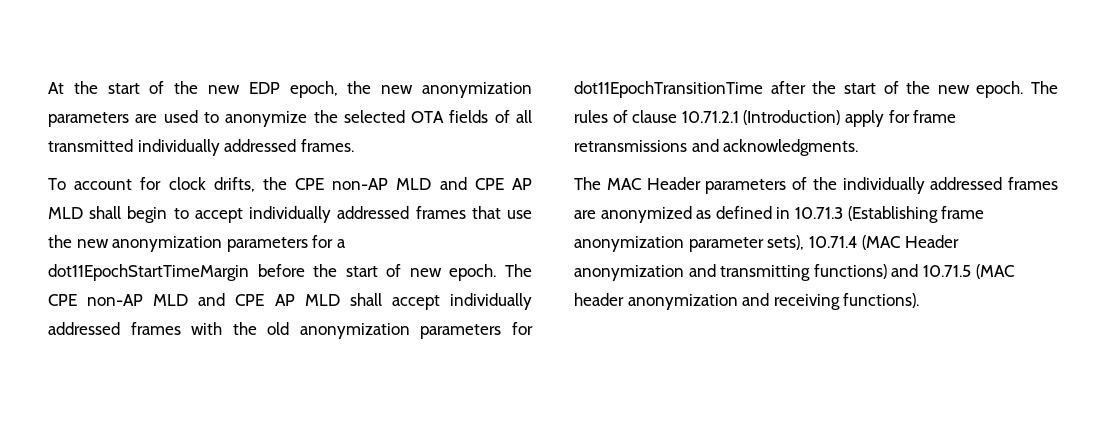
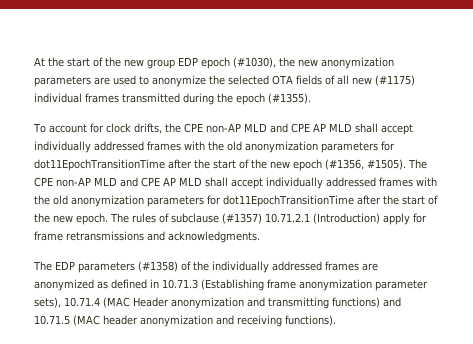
- At the start of the new EDP epoch, the new anonymization parameters are used to anonymize the selected OTA fields of all transmitted individually addressed frames.
+ At the start of the new group EDP epoch (#1030), the new anonymization parameters are used to anonymize the selected OTA fields of all new (#1175) individual frames transmitted during the epoch (#1355).
- To account for clock drifts, the CPE non-AP MLD and CPE AP MLD shall begin to accept individually addressed frames that use the new anonymization parameters for a dot11EpochStartTimeMargin before the start of new epoch.
+ To account for clock drifts, the CPE non-AP MLD and CPE AP MLD shall accept individually addressed frames with the old anonymization parameters for dot11EpochTransitionTime after the start of the new epoch (#1356, #1505).
- The rules of clause 10.71.2.1 (Introduction) apply for frame retransmissions and acknowledgments.
+ The rules of subclause (#1357) 10.71.2.1 (Introduction) apply for frame retransmissions and acknowledgments.
- The MAC Header parameters of the individually addressed frames are anonymized as defined in 10.71.3 (Establishing frame anonymization parameter sets), 10.71.4 (MAC Header anonymization and transmitting functions) and 10.71.5 (MAC header anonymization and receiving functions).
+ The EDP parameters (#1358) of the individually addressed frames are anonymized as defined in 10.71.3 (Establishing frame anonymization parameter sets), 10.71.4 (MAC Header anonymization and transmitting functions) and 10.71.5 (MAC header anonymization and receiving functions).

